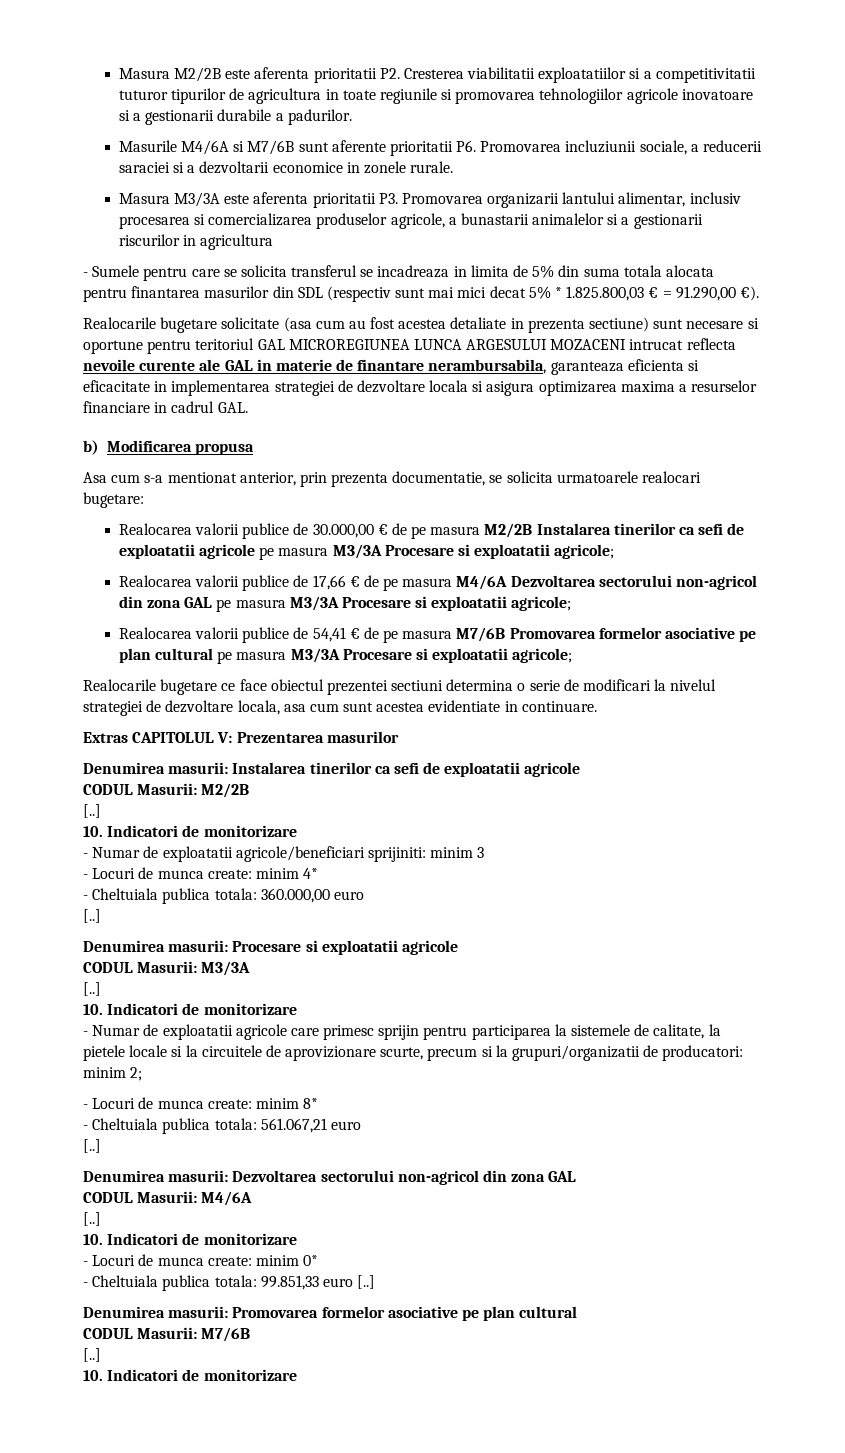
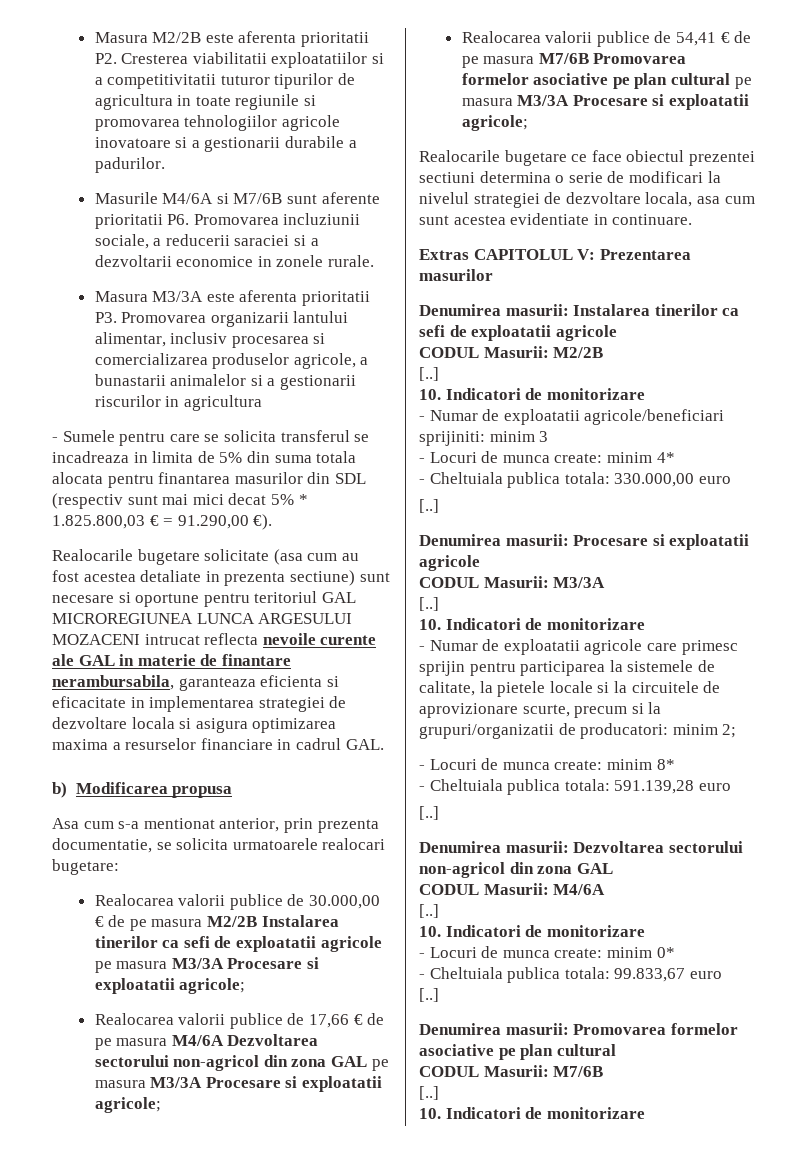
- - Cheltuiala publica totala: 360.000,00 euro
+ - Cheltuiala publica totala: 330.000,00 euro
- - Cheltuiala publica totala: 561.067,21 euro
+ - Cheltuiala publica totala: 591.139,28 euro
- - Cheltuiala publica totala: 99.851,33 euro [..]
+ - Cheltuiala publica totala: 99.833,67 euro
+ [..]

